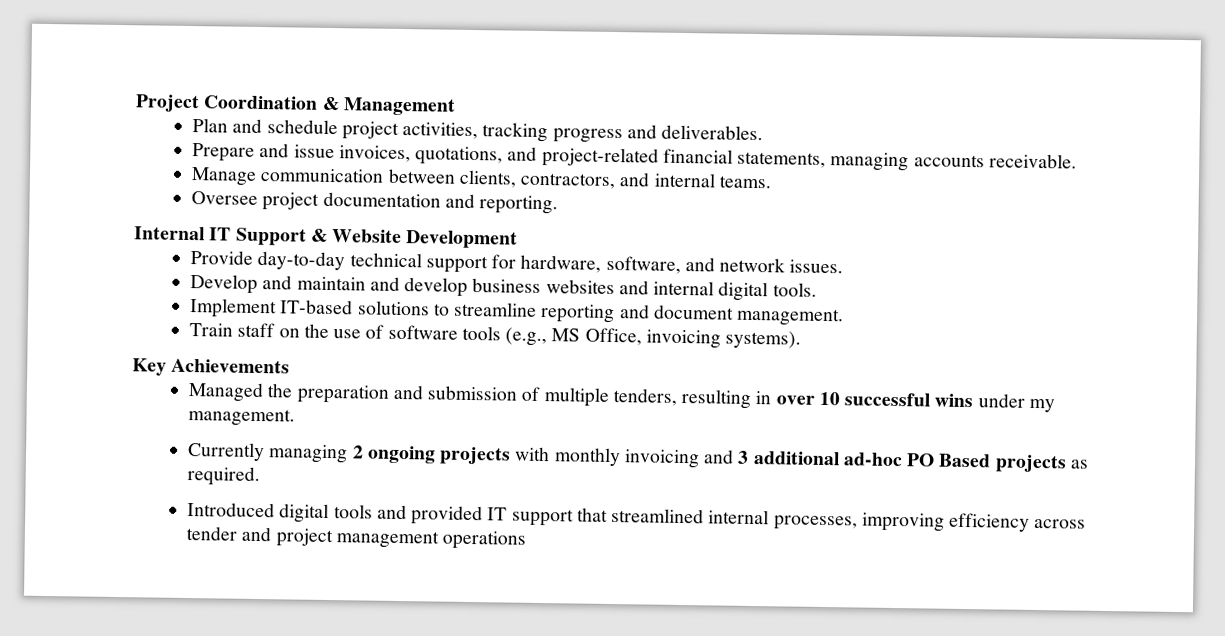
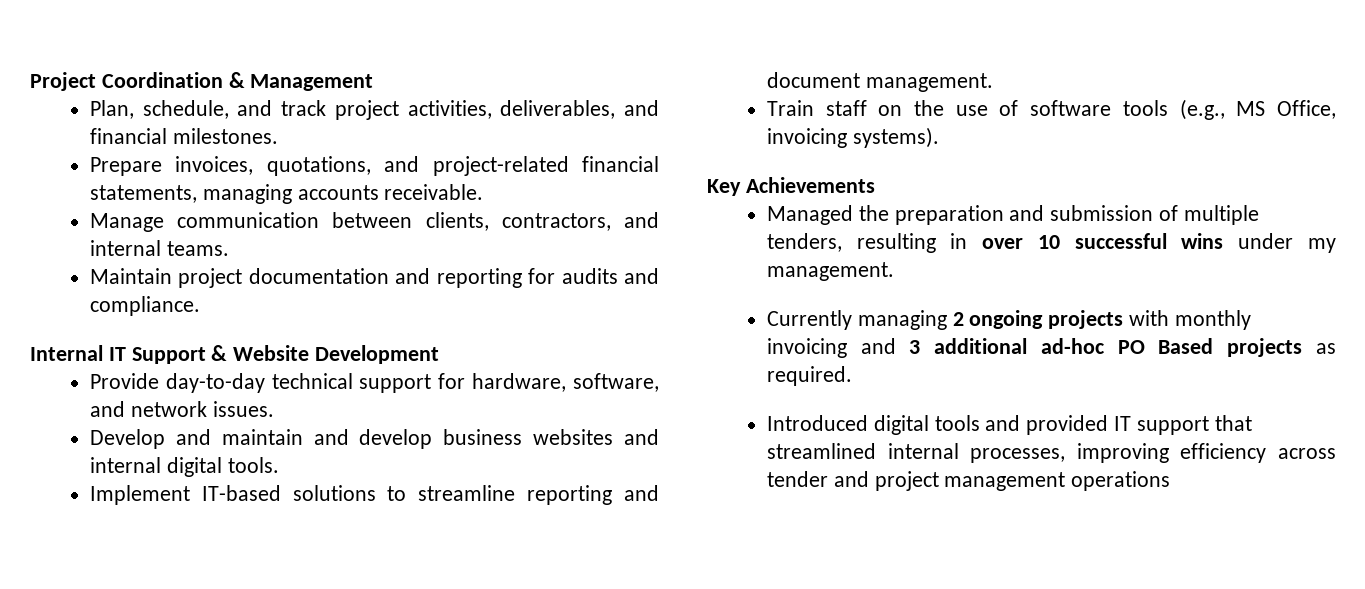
- Plan and schedule project activities, tracking progress and deliverables.
+ Plan, schedule, and track project activities, deliverables, and financial milestones.
- Prepare and issue invoices, quotations, and project-related financial statements, managing accounts receivable.
+ Prepare invoices, quotations, and project-related financial statements, managing accounts receivable.
- Oversee project documentation and reporting.
+ Maintain project documentation and reporting for audits and compliance.

